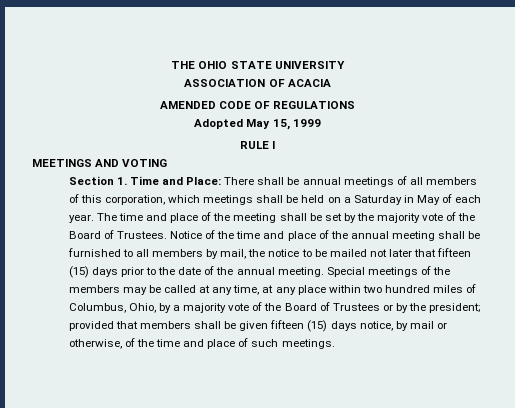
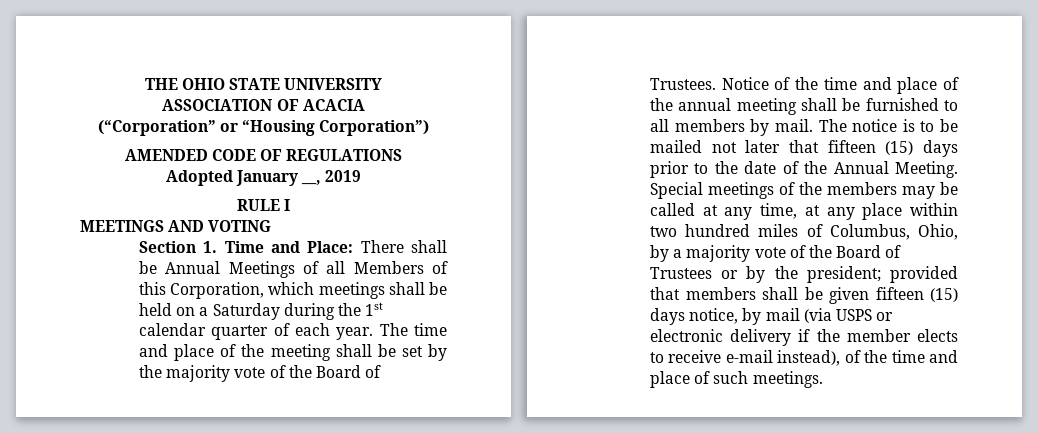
+ (“Corporation” or “Housing Corporation”)
- Adopted May 15, 1999
+ Adopted January __, 2019
- Section 1. Time and Place: There shall be annual meetings of all members of this corporation, which meetings shall be held on a Saturday in May of each year.
+ Section 1. Time and Place: There shall be Annual Meetings of all Members of this Corporation, which meetings shall be held on a Saturday during the 1st calendar quarter of each year.
- Notice of the time and place of the annual meeting shall be furnished to all members by mail, the notice to be mailed not later that fifteen (15) days prior to the date of the annual meeting.
+ Notice of the time and place of the annual meeting shall be furnished to all members by mail. The notice is to be mailed not later that fifteen (15) days prior to the date of the Annual Meeting.
- Special meetings of the members may be called at any time, at any place within two hundred miles of Columbus, Ohio, by a majority vote of the Board of Trustees or by the president; provided that members shall be given fifteen (15) days notice, by mail or otherwise, of the time and place of such meetings.
+ Special meetings of the members may be called at any time, at any place within two hundred miles of Columbus, Ohio, by a majority vote of the Board of Trustees or by the president; provided that members shall be given fifteen (15) days notice, by mail (via USPS or electronic delivery if the member elects to receive e-mail instead), of the time and place of such meetings.

